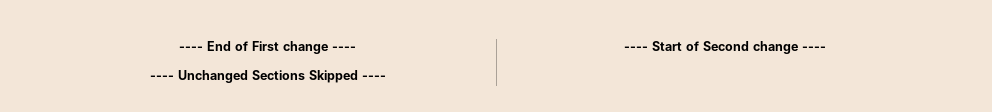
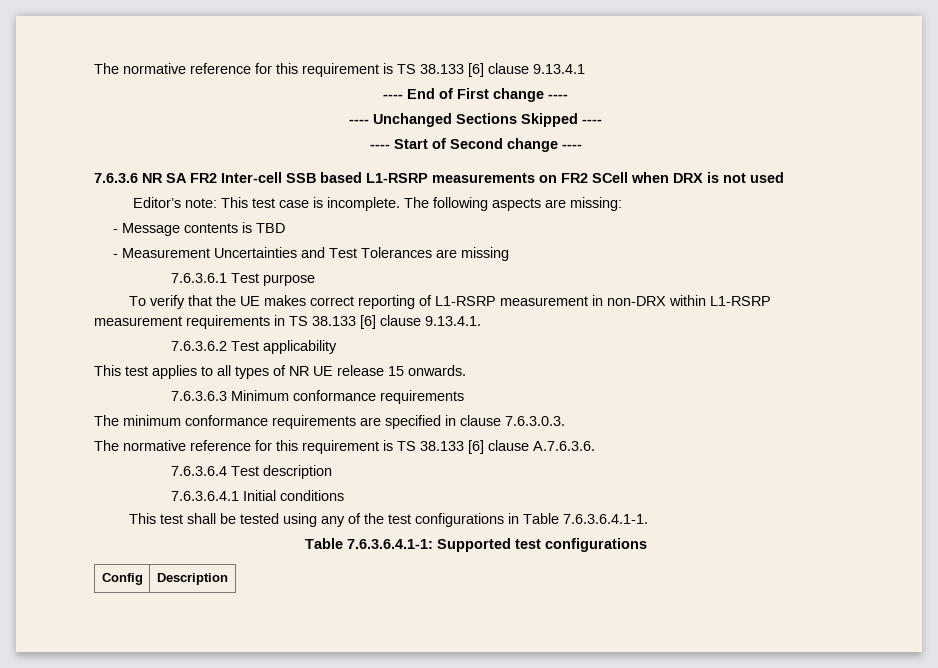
+ The normative reference for this requirement is TS 38.133 [6] clause 9.13.4.1
+ 7.6.3.6 NR SA FR2 Inter-cell SSB based L1-RSRP measurements on FR2 SCell when DRX is not used
+ Editor’s note: This test case is incomplete. The following aspects are missing:
+ - Message contents is TBD
+ - Measurement Uncertainties and Test Tolerances are missing
+ 7.6.3.6.1 Test purpose
+ To verify that the UE makes correct reporting of L1-RSRP measurement in non-DRX within L1-RSRP measurement requirements in TS 38.133 [6] clause 9.13.4.1.
+ 7.6.3.6.2 Test applicability
+ This test applies to all types of NR UE release 15 onwards.
+ 7.6.3.6.3 Minimum conformance requirements
+ The minimum conformance requirements are specified in clause 7.6.3.0.3.
+ The normative reference for this requirement is TS 38.133 [6] clause A.7.6.3.6.
+ 7.6.3.6.4 Test description
+ 7.6.3.6.4.1 Initial conditions
+ This test shall be tested using any of the test configurations in Table 7.6.3.6.4.1-1.
+ Table 7.6.3.6.4.1-1: Supported test configurations
+ Config | Description

